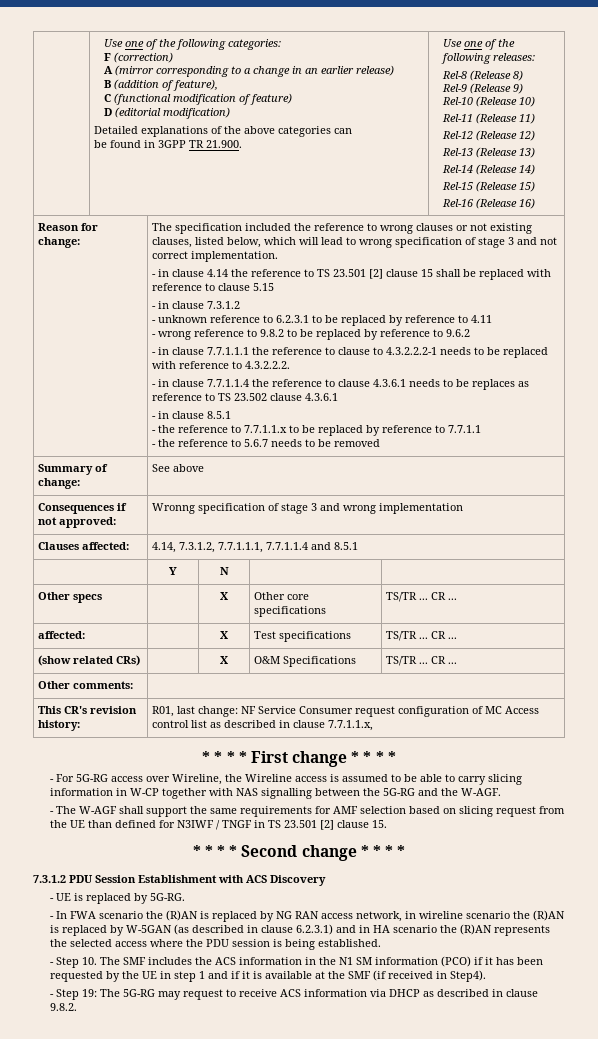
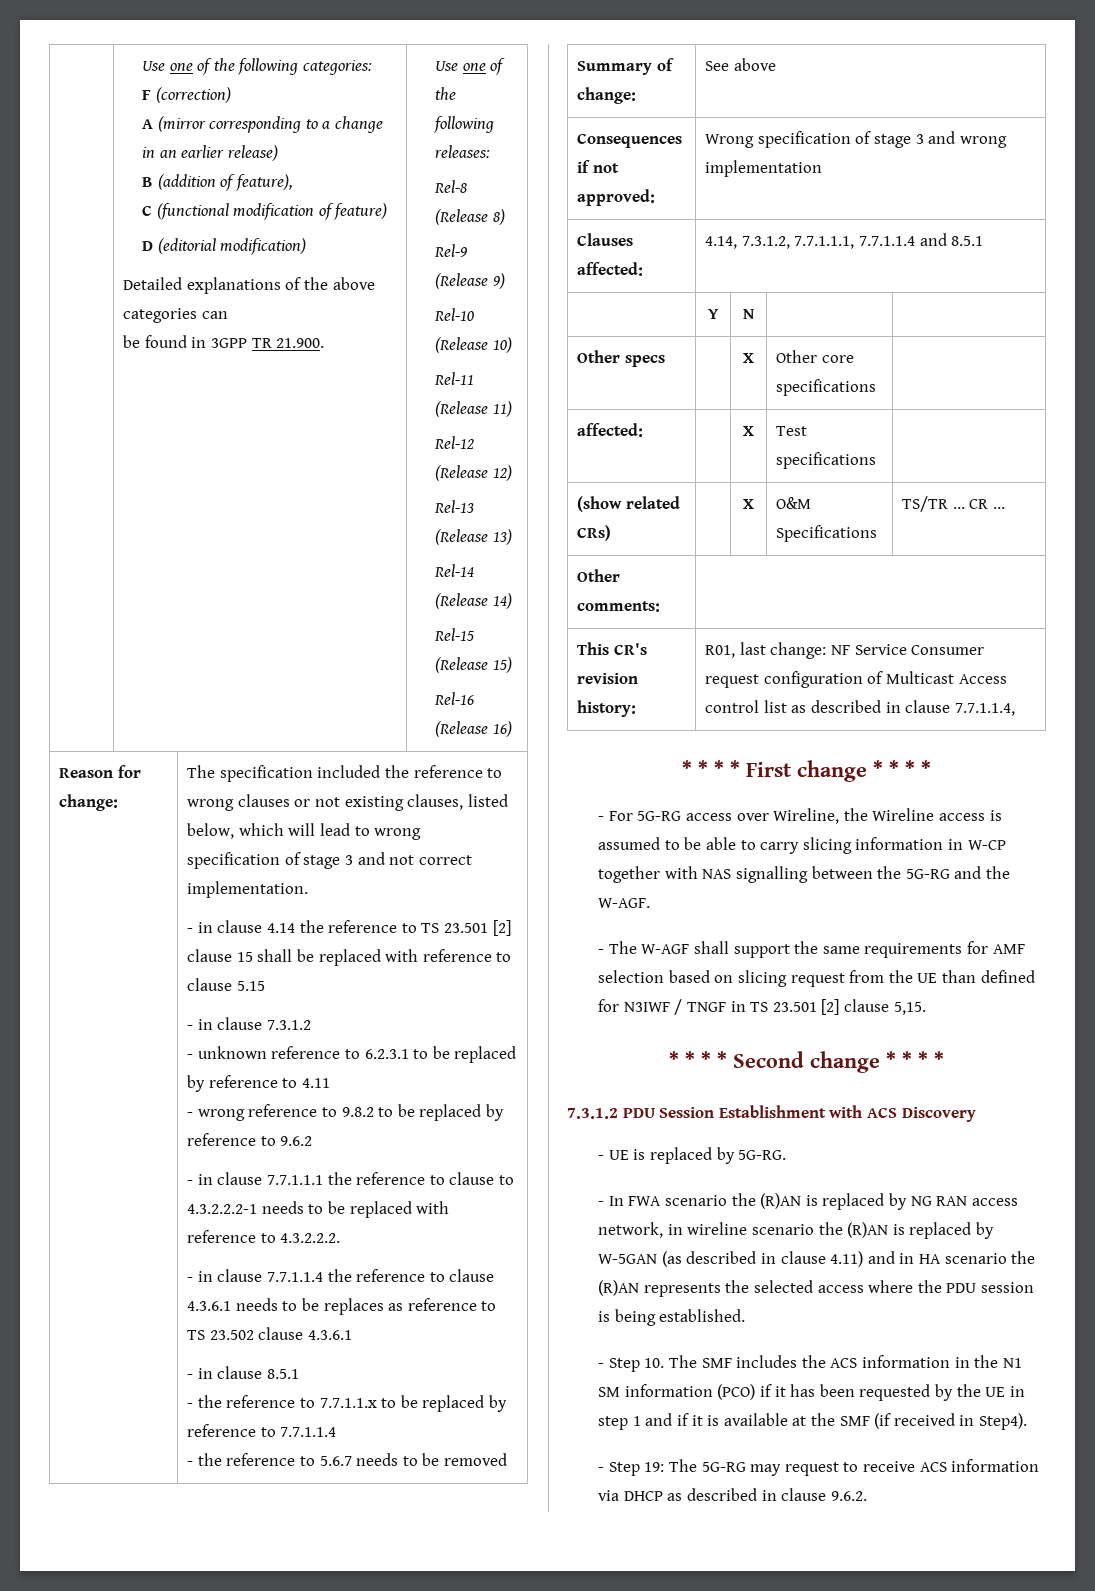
- - the reference to 7.7.1.1.x to be replaced by reference to 7.7.1.1
+ - the reference to 7.7.1.1.x to be replaced by reference to 7.7.1.1.4
- Consequences if not approved: | Wronng specification of stage 3 and wrong implementation
+ Consequences if not approved: | Wrong specification of stage 3 and wrong implementation
- Other specs | | X | Other core specifications | TS/TR ... CR ...
+ Other specs | | X | Other core specifications |
- affected: | | X | Test specifications | TS/TR ... CR ...
+ affected: | | X | Test specifications |
- This CR's revision history: | R01, last change: NF Service Consumer request configuration of MC Access control list as described in clause 7.7.1.1.x,
+ This CR's revision history: | R01, last change: NF Service Consumer request configuration of Multicast Access control list as described in clause 7.7.1.1.4,
- - The W-AGF shall support the same requirements for AMF selection based on slicing request from the UE than defined for N3IWF / TNGF in TS 23.501 [2] clause 15.
+ - The W-AGF shall support the same requirements for AMF selection based on slicing request from the UE than defined for N3IWF / TNGF in TS 23.501 [2] clause 5,15.
- - In FWA scenario the (R)AN is replaced by NG RAN access network, in wireline scenario the (R)AN is replaced by W-5GAN (as described in clause 6.2.3.1) and in HA scenario the (R)AN represents the selected access where the PDU session is being established.
+ - In FWA scenario the (R)AN is replaced by NG RAN access network, in wireline scenario the (R)AN is replaced by W-5GAN (as described in clause 4.11) and in HA scenario the (R)AN represents the selected access where the PDU session is being established.
- - Step 19: The 5G-RG may request to receive ACS information via DHCP as described in clause 9.8.2.
+ - Step 19: The 5G-RG may request to receive ACS information via DHCP as described in clause 9.6.2.

